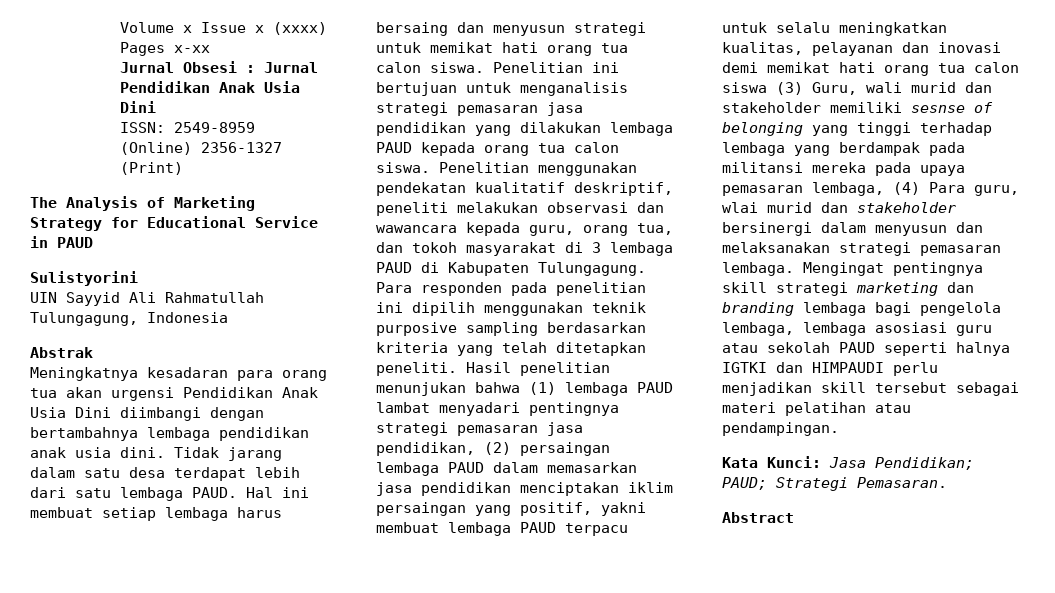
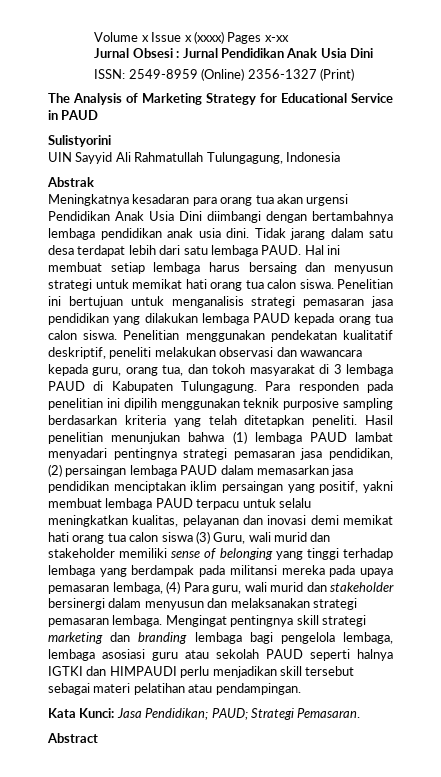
- Hasil penelitian menunjukan bahwa (1) lembaga PAUD lambat menyadari pentingnya strategi pemasaran jasa pendidikan, (2) persaingan lembaga PAUD dalam memasarkan jasa pendidikan menciptakan iklim persaingan yang positif, yakni membuat lembaga PAUD terpacu untuk selalu meningkatkan kualitas, pelayanan dan inovasi demi memikat hati orang tua calon siswa (3) Guru, wali murid dan stakeholder memiliki sesnse of belonging yang tinggi terhadap lembaga yang berdampak pada militansi mereka pada upaya pemasaran lembaga, (4) Para guru, wlai murid dan stakeholder bersinergi dalam menyusun dan melaksanakan strategi pemasaran lembaga.
+ Hasil penelitian menunjukan bahwa (1) lembaga PAUD lambat menyadari pentingnya strategi pemasaran jasa pendidikan, (2) persaingan lembaga PAUD dalam memasarkan jasa pendidikan menciptakan iklim persaingan yang positif, yakni membuat lembaga PAUD terpacu untuk selalu meningkatkan kualitas, pelayanan dan inovasi demi memikat hati orang tua calon siswa (3) Guru, wali murid dan stakeholder memiliki sense of belonging yang tinggi terhadap lembaga yang berdampak pada militansi mereka pada upaya pemasaran lembaga, (4) Para guru, wali murid dan stakeholder bersinergi dalam menyusun dan melaksanakan strategi pemasaran lembaga.

